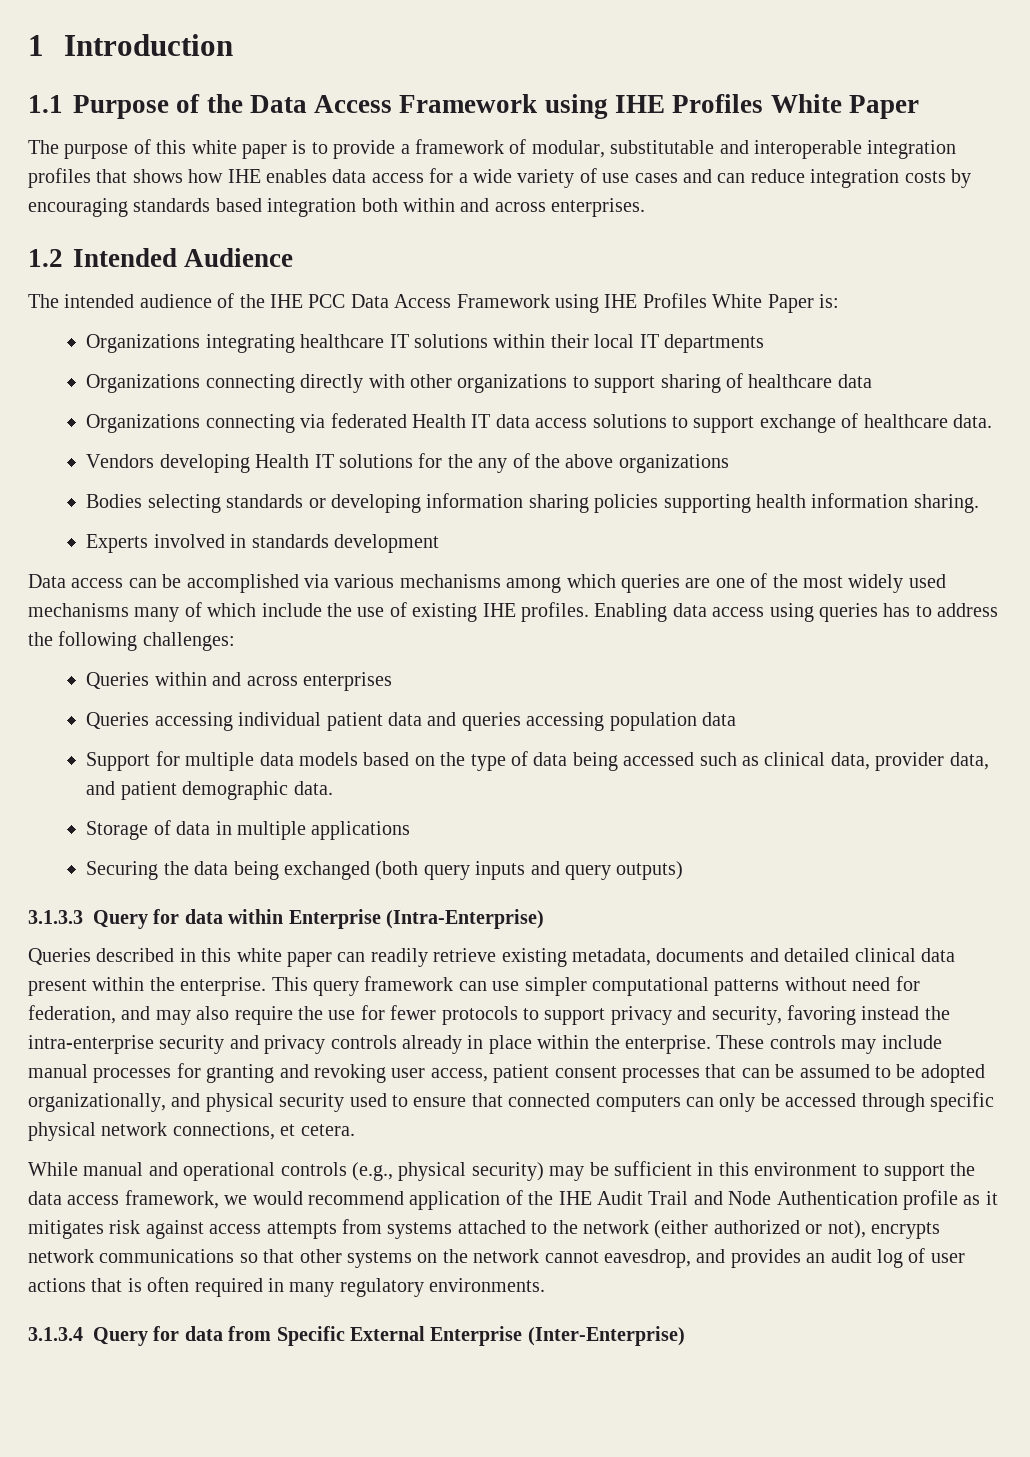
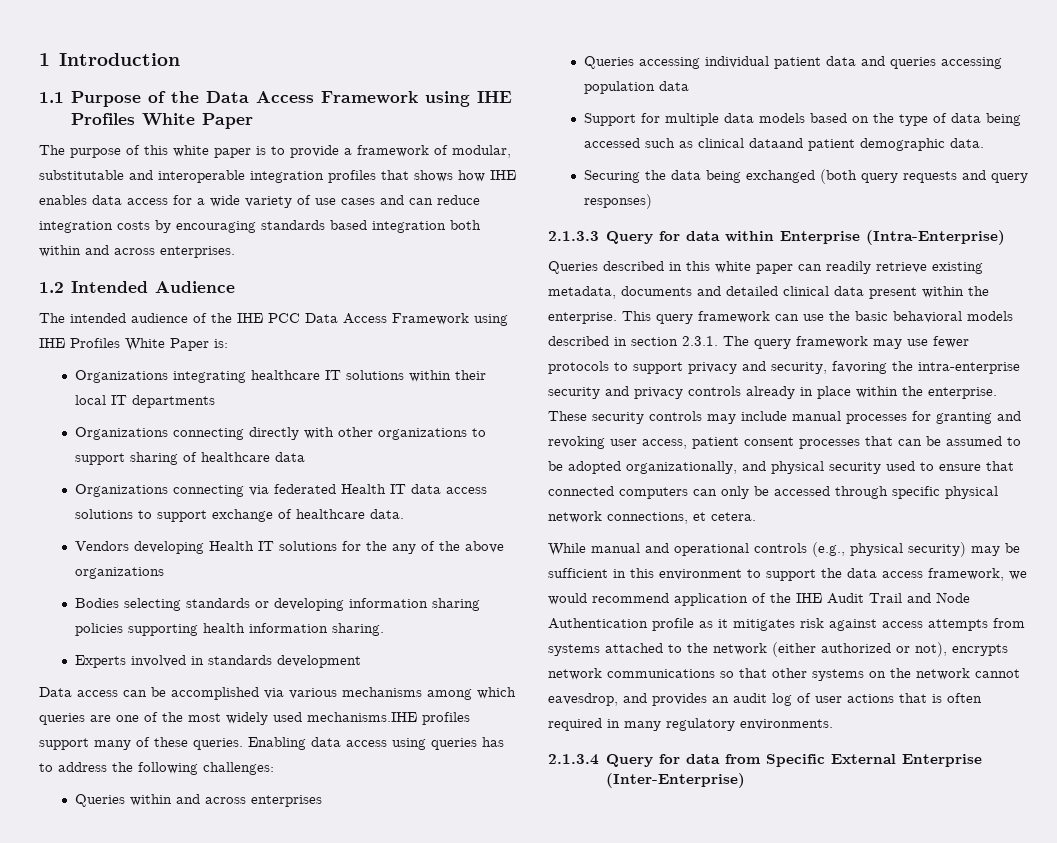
- Data access can be accomplished via various mechanisms among which queries are one of the most widely used mechanisms many of which include the use of existing IHE profiles.
+ Data access can be accomplished via various mechanisms among which queries are one of the most widely used mechanisms.IHE profiles support many of these queries.
- Support for multiple data models based on the type of data being accessed such as clinical data, provider data, and patient demographic data.
+ Support for multiple data models based on the type of data being accessed such as clinical dataand patient demographic data.
- Storage of data in multiple applications
- Securing the data being exchanged (both query inputs and query outputs)
- 3.1.3.3 Query for data within Enterprise (Intra-Enterprise)
+ Securing the data being exchanged (both query requests and query responses)
+ 2.1.3.3 Query for data within Enterprise (Intra-Enterprise)
- This query framework can use simpler computational patterns without need for federation, and may also require the use for fewer protocols to support privacy and security, favoring instead the intra-enterprise security and privacy controls already in place within the enterprise.
+ This query framework can use the basic behavioral models described in section 2.3.1. The query framework may use fewer protocols to support privacy and security, favoring the intra-enterprise security and privacy controls already in place within the enterprise.
- These controls may include manual processes for granting and revoking user access, patient consent processes that can be assumed to be adopted organizationally, and physical security used to ensure that connected computers can only be accessed through specific physical network connections, et cetera.
+ These security controls may include manual processes for granting and revoking user access, patient consent processes that can be assumed to be adopted organizationally, and physical security used to ensure that connected computers can only be accessed through specific physical network connections, et cetera.
- 3.1.3.4 Query for data from Specific External Enterprise (Inter-Enterprise)
+ 2.1.3.4 Query for data from Specific External Enterprise (Inter-Enterprise)

